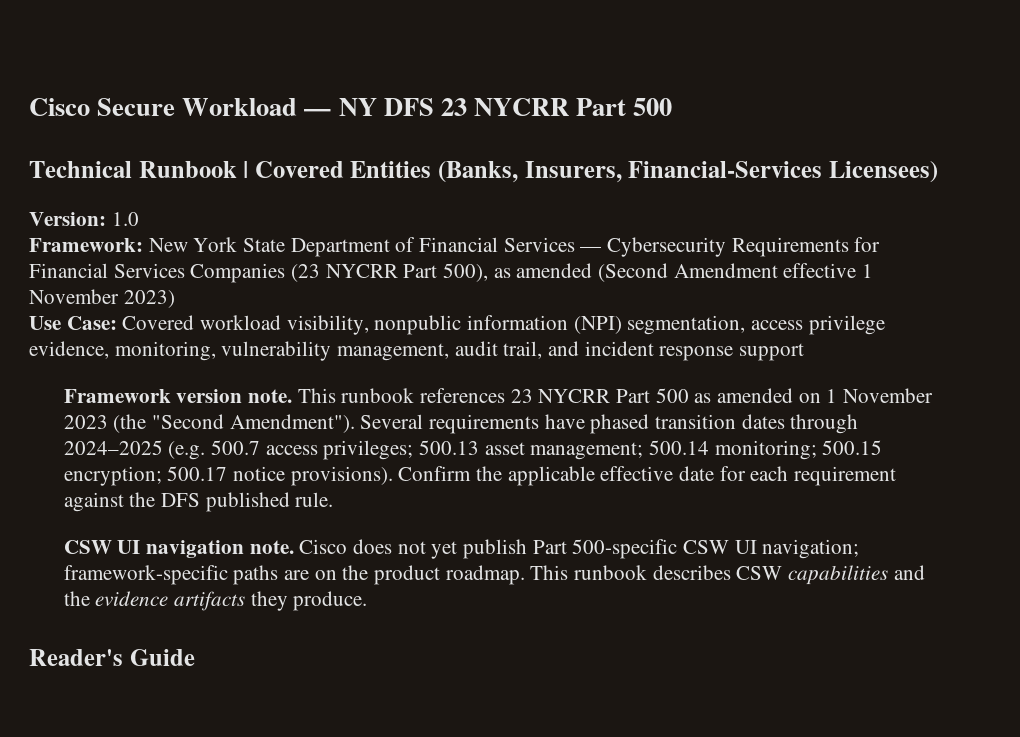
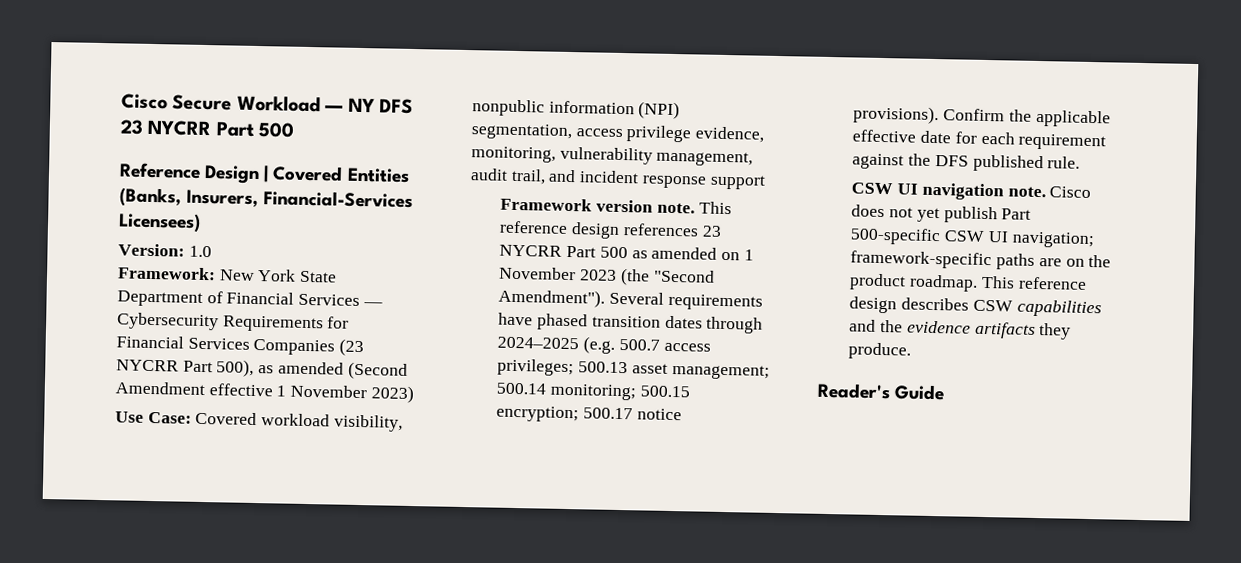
- Technical Runbook | Covered Entities (Banks, Insurers, Financial-Services Licensees)
+ Reference Design | Covered Entities (Banks, Insurers, Financial-Services Licensees)
- This runbook references 23 NYCRR Part 500 as amended on 1 November 2023 (the "Second Amendment").
+ This reference design references 23 NYCRR Part 500 as amended on 1 November 2023 (the "Second Amendment").
- This runbook describes CSW capabilities and the evidence artifacts they produce.
+ This reference design describes CSW capabilities and the evidence artifacts they produce.

